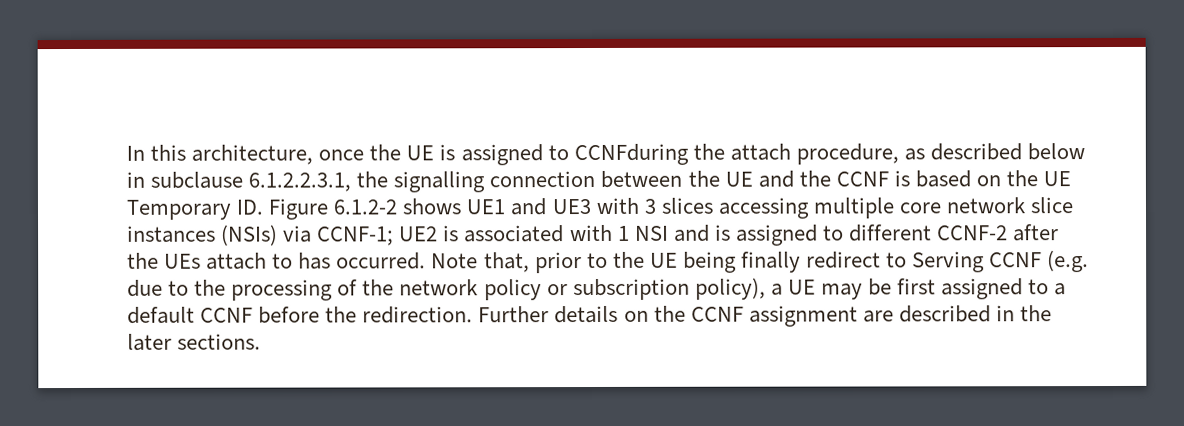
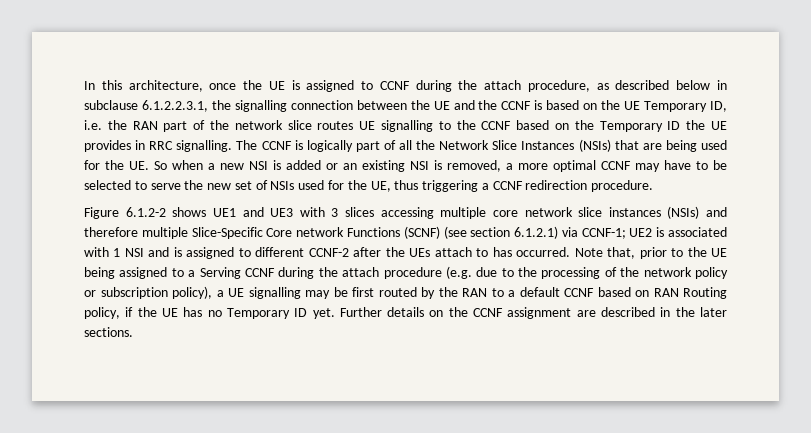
- In this architecture, once the UE is assigned to CCNFduring the attach procedure, as described below in subclause 6.1.2.2.3.1, the signalling connection between the UE and the CCNF is based on the UE Temporary ID. Figure 6.1.2-2 shows UE1 and UE3 with 3 slices accessing multiple core network slice instances (NSIs) via CCNF-1;
+ In this architecture, once the UE is assigned to CCNF during the attach procedure, as described below in subclause 6.1.2.2.3.1, the signalling connection between the UE and the CCNF is based on the UE Temporary ID, i.e. the RAN part of the network slice routes UE signalling to the CCNF based on the Temporary ID the UE provides in RRC signalling. The CCNF is logically part of all the Network Slice Instances (NSIs) that are being used for the UE. So when a new NSI is added or an existing NSI is removed, a more optimal CCNF may have to be selected to serve the new set of NSIs used for the UE, thus triggering a CCNF redirection procedure.
+ Figure 6.1.2-2 shows UE1 and UE3 with 3 slices accessing multiple core network slice instances (NSIs) and therefore multiple Slice-Specific Core network Functions (SCNF) (see section 6.1.2.1) via CCNF-1;
- Note that, prior to the UE being finally redirect to Serving CCNF (e.g. due to the processing of the network policy or subscription policy), a UE may be first assigned to a default CCNF before the redirection.
+ Note that, prior to the UE being assigned to a Serving CCNF during the attach procedure (e.g. due to the processing of the network policy or subscription policy), a UE signalling may be first routed by the RAN to a default CCNF based on RAN Routing policy, if the UE has no Temporary ID yet.

